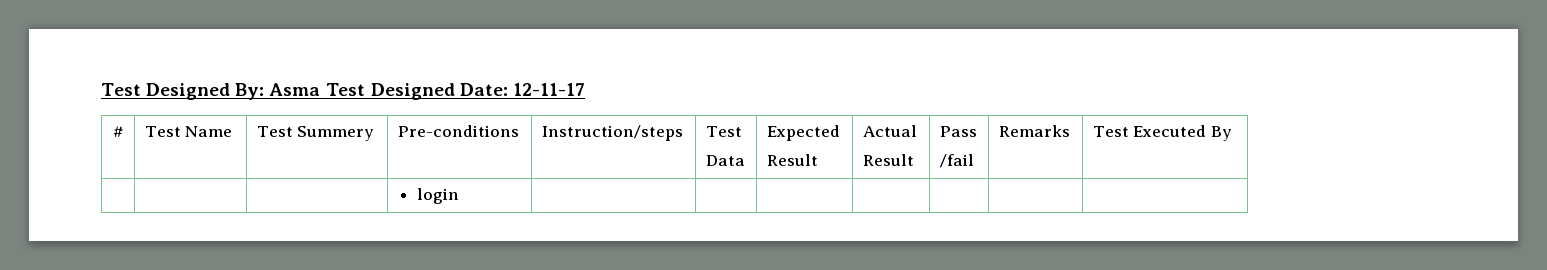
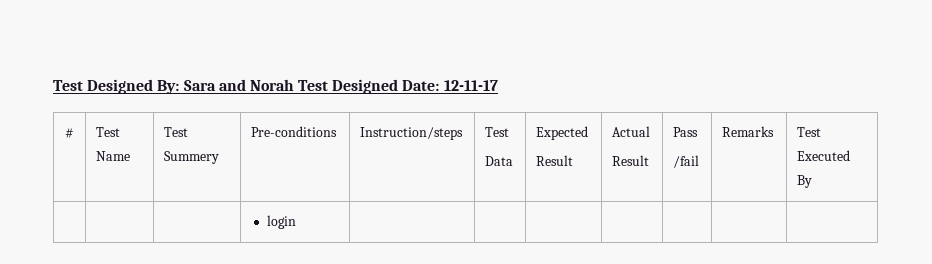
- Test Designed By: Asma Test Designed Date: 12-11-17
+ Test Designed By: Sara and Norah Test Designed Date: 12-11-17

